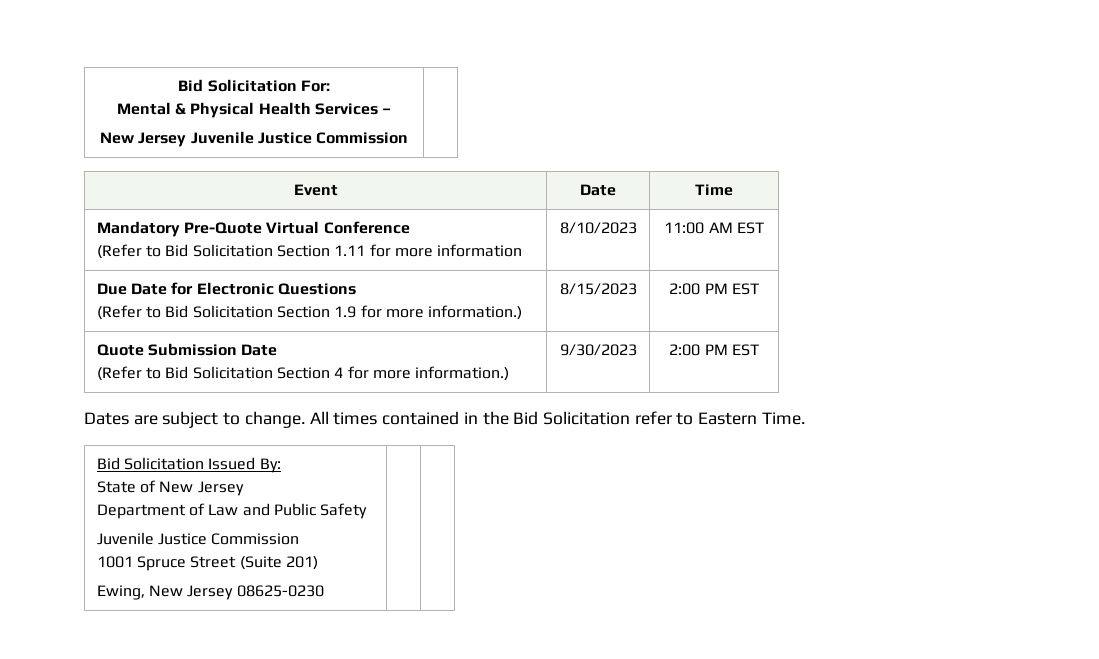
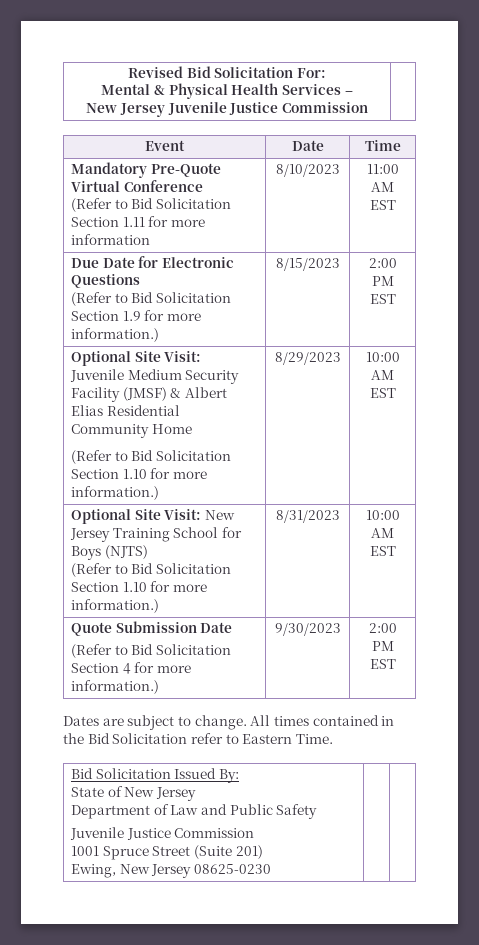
- Bid Solicitation For:
+ Revised Bid Solicitation For:
+ Optional Site Visit: Juvenile Medium Security Facility (JMSF) & Albert Elias Residential Community Home
+ (Refer to Bid Solicitation Section 1.10 for more information.) | 8/29/2023 | 10:00 AM EST
+ Optional Site Visit: New Jersey Training School for Boys (NJTS)
+ (Refer to Bid Solicitation Section 1.10 for more information.) | 8/31/2023 | 10:00 AM EST

